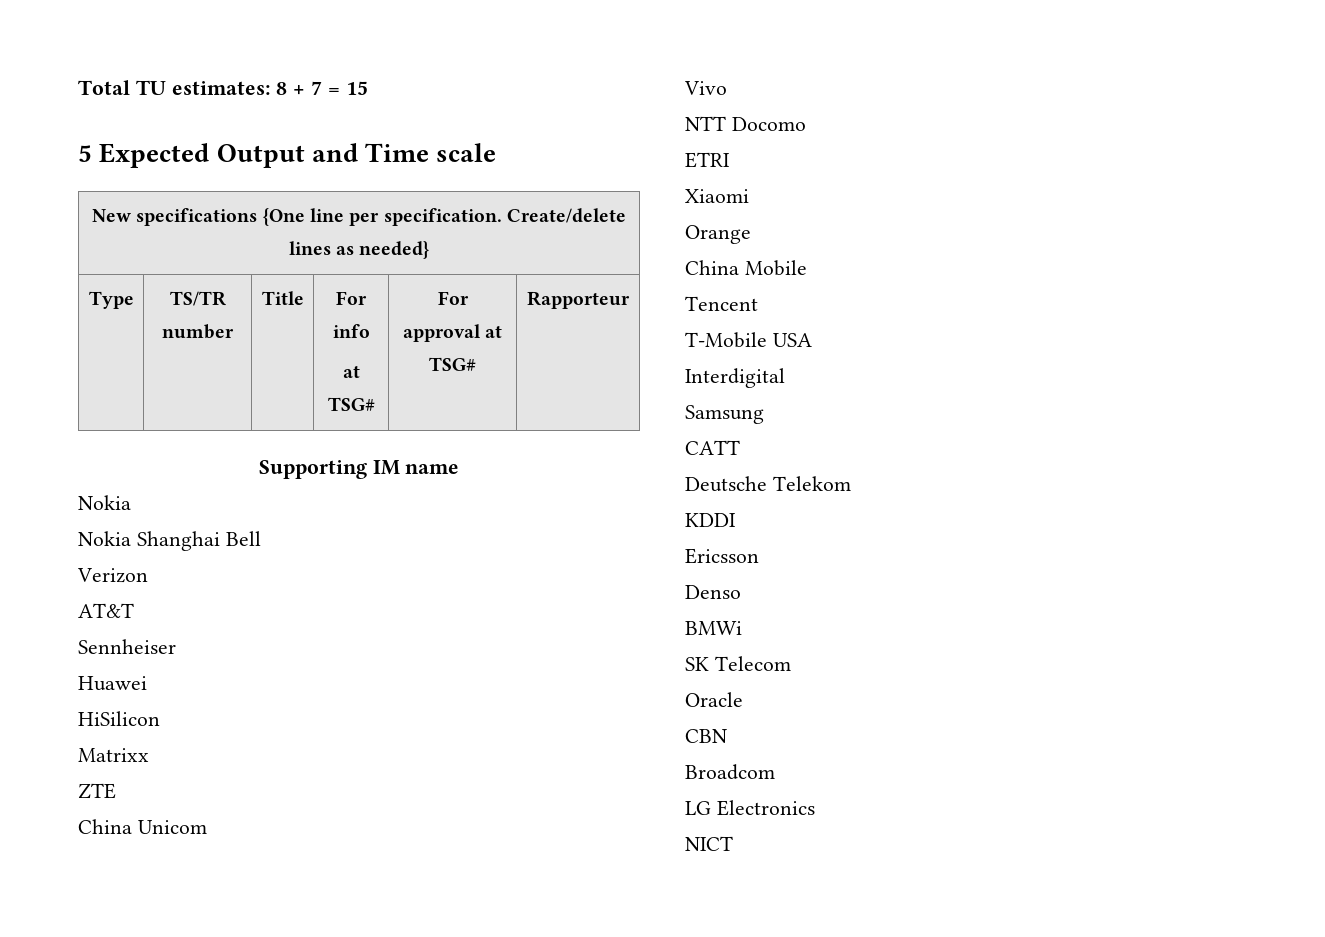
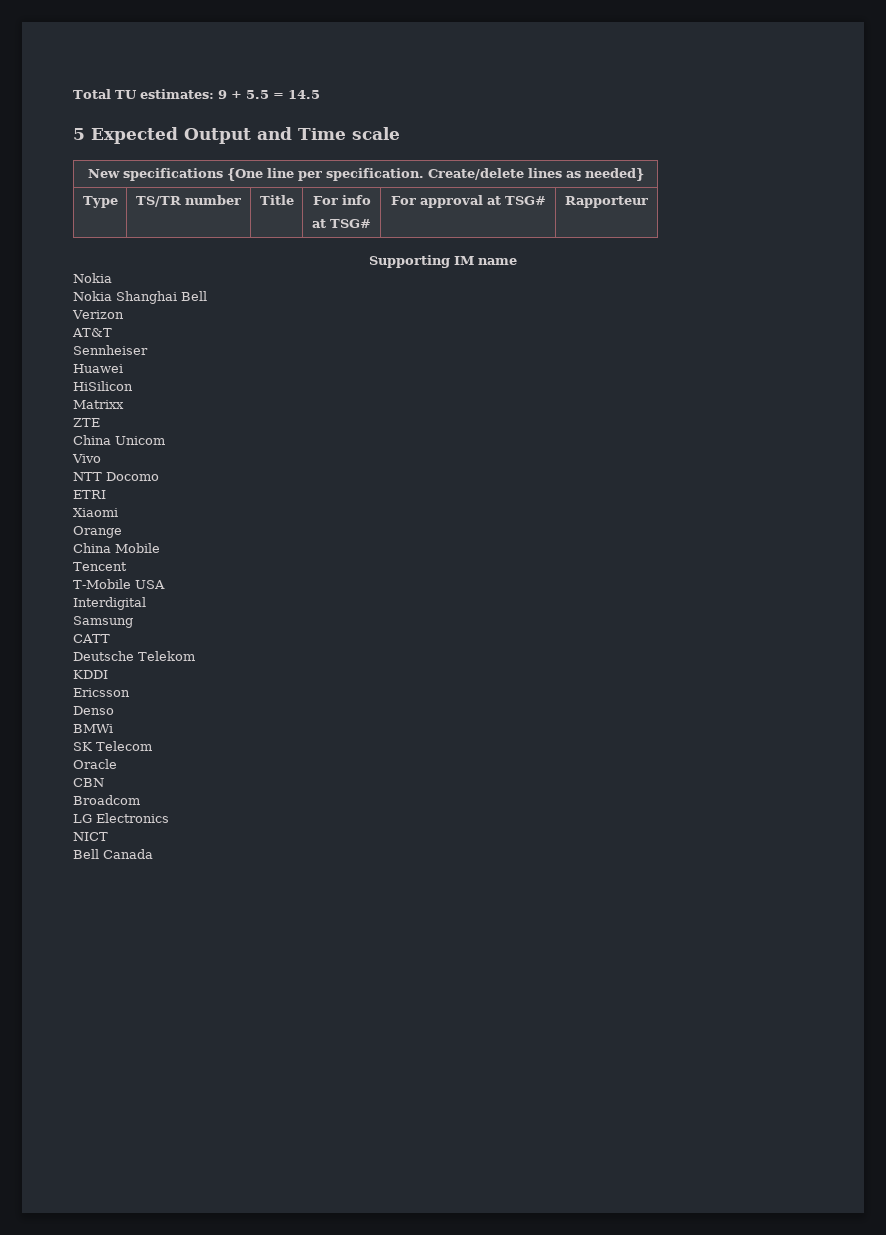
- Total TU estimates: 8 + 7 = 15
+ Total TU estimates: 9 + 5.5 = 14.5
+ Bell Canada

